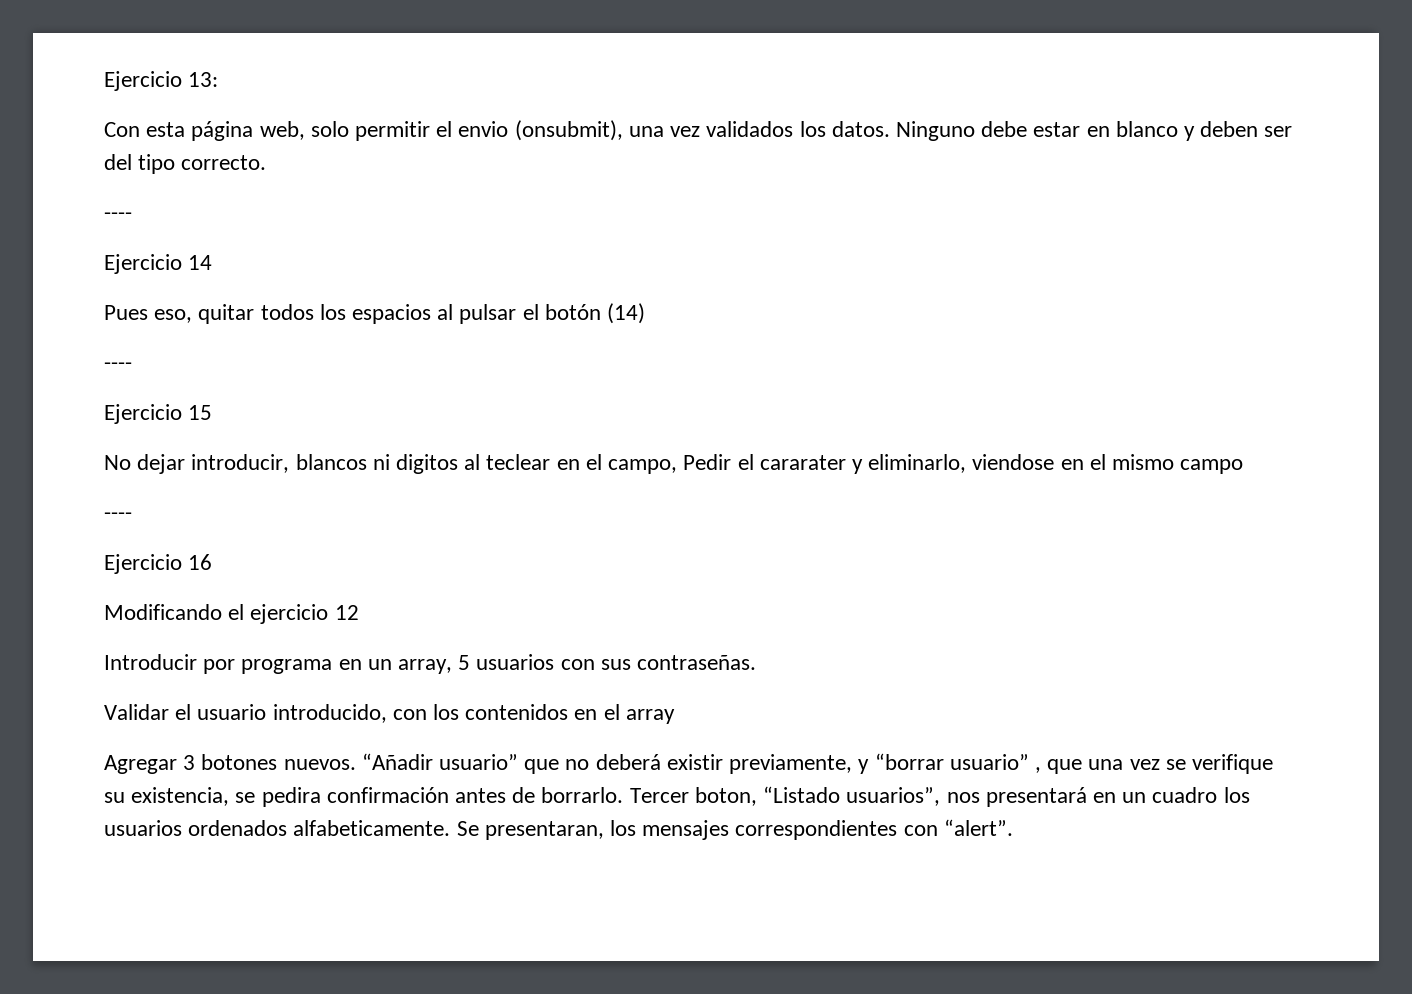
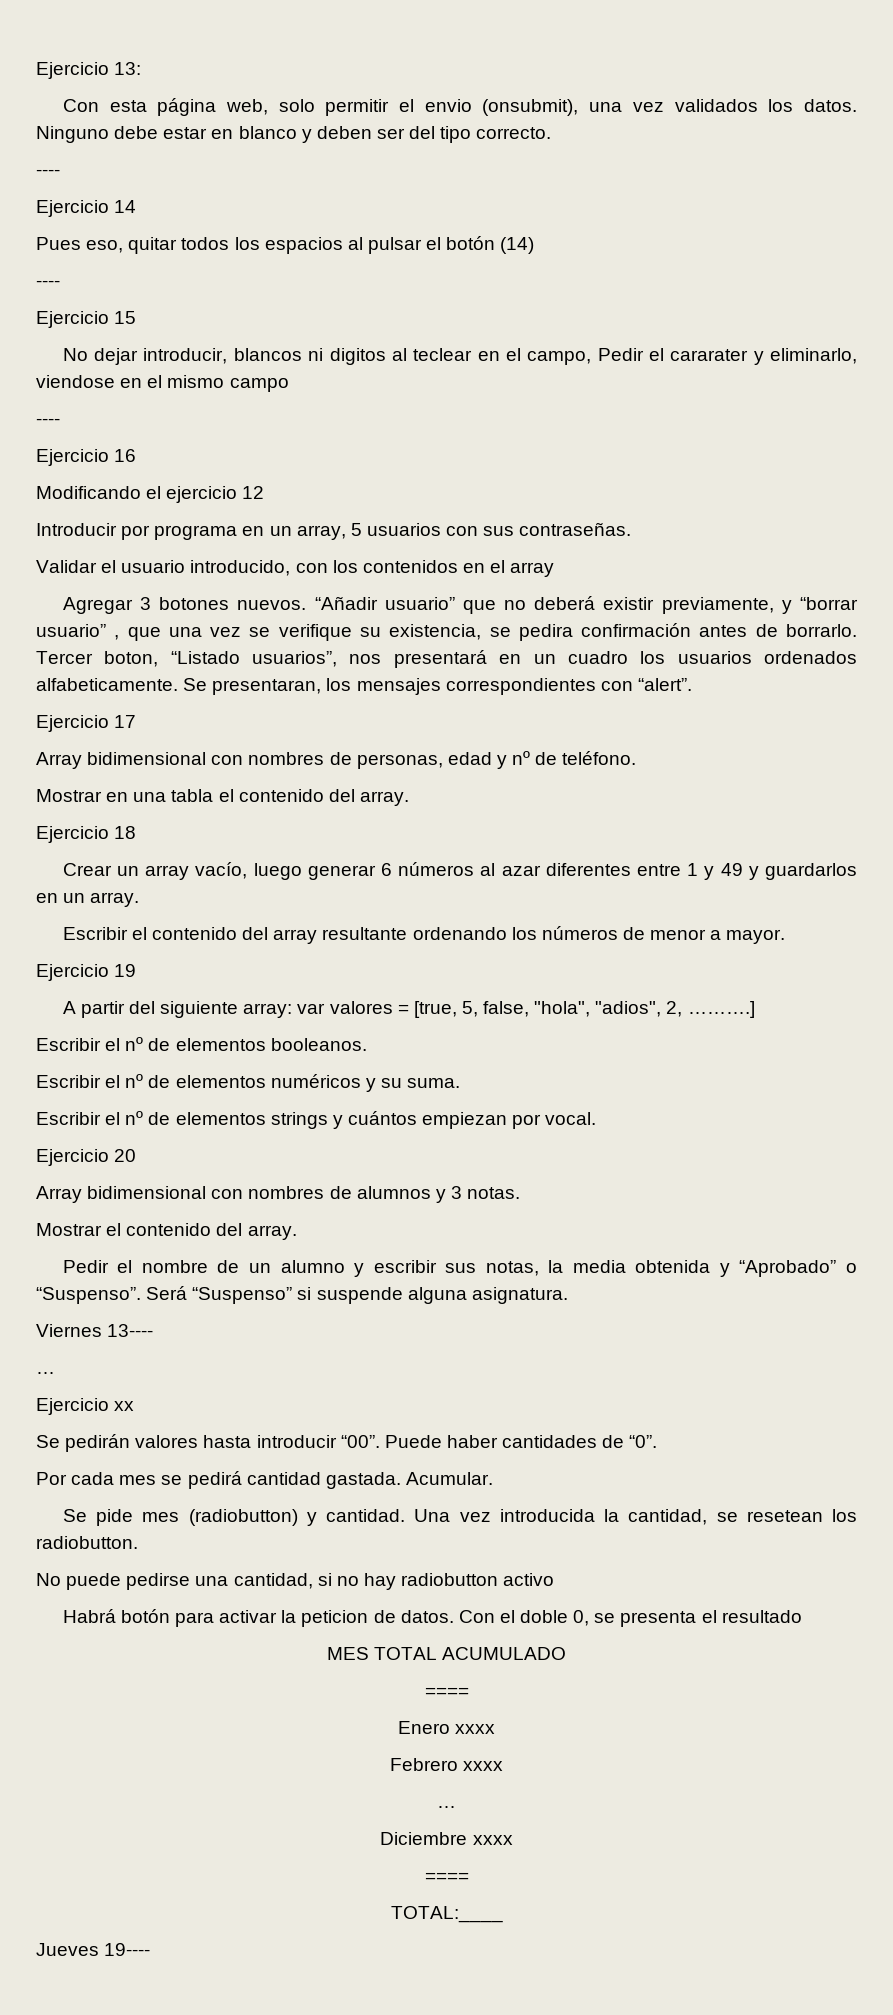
+ Ejercicio 17
+ Array bidimensional con nombres de personas, edad y nº de teléfono.
+ Mostrar en una tabla el contenido del array.
+ Ejercicio 18
+ Crear un array vacío, luego generar 6 números al azar diferentes entre 1 y 49 y guardarlos en un array.
+ Escribir el contenido del array resultante ordenando los números de menor a mayor.
+ Ejercicio 19
+ A partir del siguiente array: var valores = [true, 5, false, "hola", "adios", 2, ……….]
+ Escribir el nº de elementos booleanos.
+ Escribir el nº de elementos numéricos y su suma.
+ Escribir el nº de elementos strings y cuántos empiezan por vocal.
+ Ejercicio 20
+ Array bidimensional con nombres de alumnos y 3 notas.
+ Mostrar el contenido del array.
+ Pedir el nombre de un alumno y escribir sus notas, la media obtenida y “Aprobado” o “Suspenso”. Será “Suspenso” si suspende alguna asignatura.
+ Viernes 13----
+ …
+ Ejercicio xx
+ Se pedirán valores hasta introducir “00”. Puede haber cantidades de “0”.
+ Por cada mes se pedirá cantidad gastada. Acumular.
+ Se pide mes (radiobutton) y cantidad. Una vez introducida la cantidad, se resetean los radiobutton.
+ No puede pedirse una cantidad, si no hay radiobutton activo
+ Habrá botón para activar la peticion de datos. Con el doble 0, se presenta el resultado
+ MES TOTAL ACUMULADO
+ ====
+ Enero xxxx
+ Febrero xxxx
+ …
+ Diciembre xxxx
+ ====
+ TOTAL:____
+ Jueves 19----

